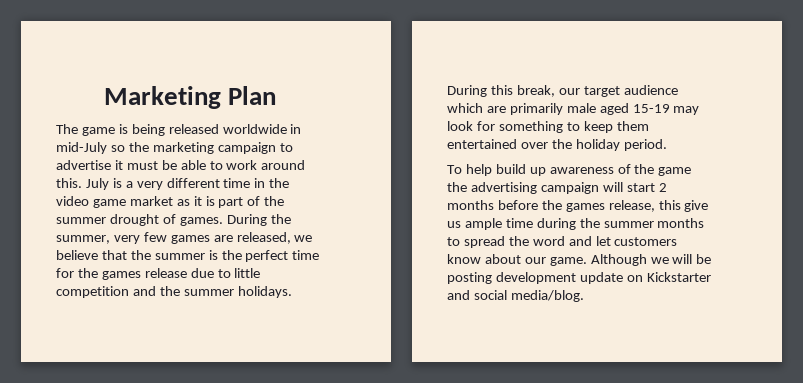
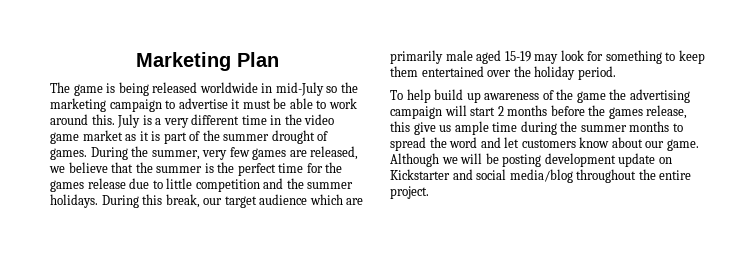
- Although we will be posting development update on Kickstarter and social media/blog.
+ Although we will be posting development update on Kickstarter and social media/blog throughout the entire project.

